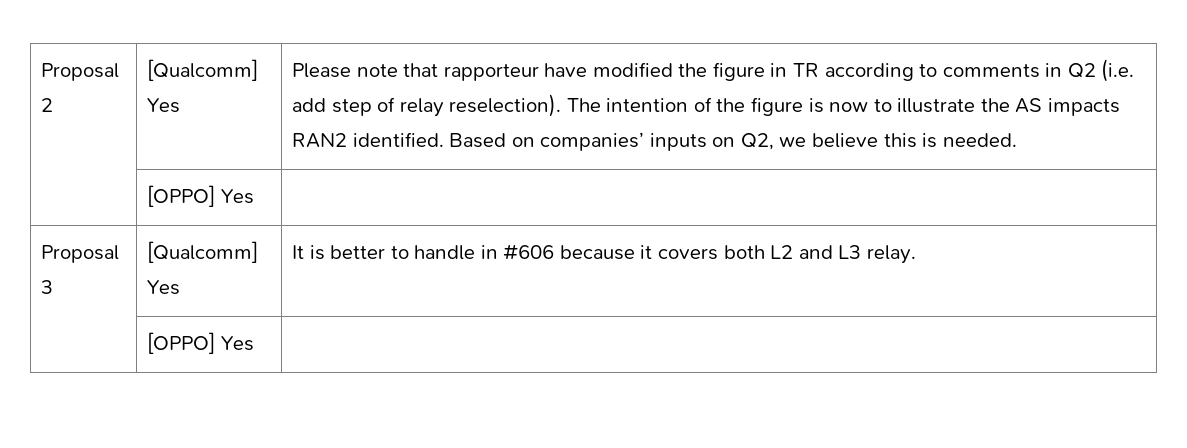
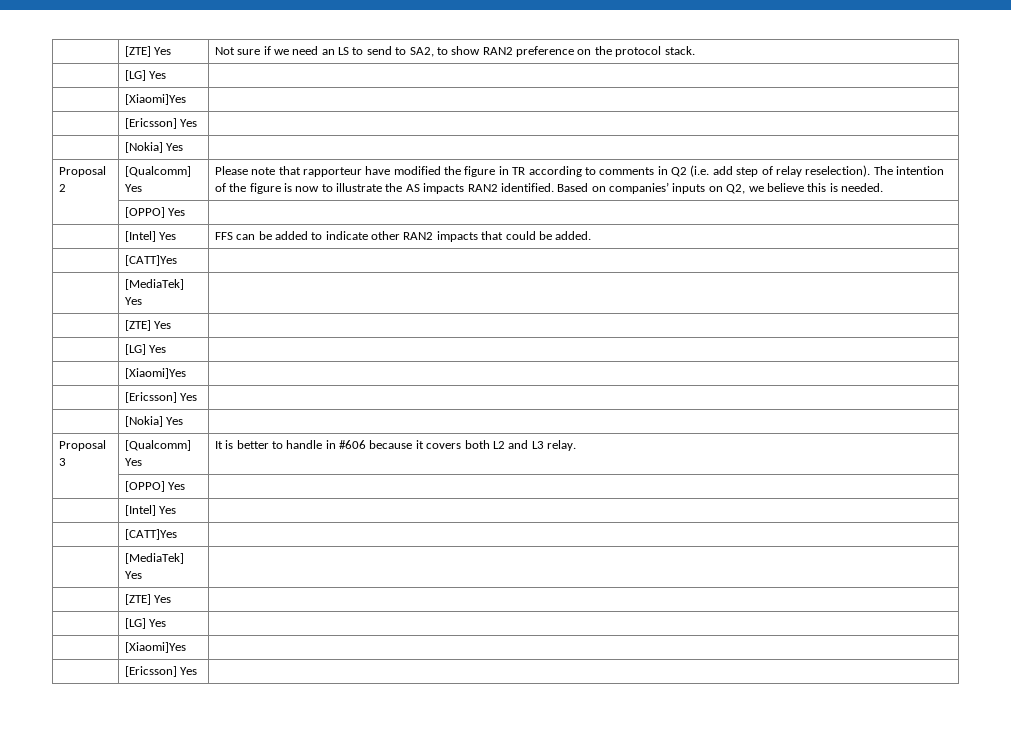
+ [ZTE] Yes | Not sure if we need an LS to send to SA2, to show RAN2 preference on the protocol stack.
+ | [LG] Yes |
+ | [Xiaomi]Yes |
+ | [Ericsson] Yes |
+ | [Nokia] Yes |
+ | [Intel] Yes | FFS can be added to indicate other RAN2 impacts that could be added.
+ | [CATT]Yes |
+ | [MediaTek] Yes |
+ | [ZTE] Yes |
+ | [LG] Yes |
+ | [Xiaomi]Yes |
+ | [Ericsson] Yes |
+ | [Nokia] Yes |
  Proposal 3 | [Qualcomm] Yes | It is better to handle in #606 because it covers both L2 and L3 relay.
  | [OPPO] Yes |
+ | [Intel] Yes |
+ | [CATT]Yes |
+ | [MediaTek] Yes |
+ | [ZTE] Yes |
+ | [LG] Yes |
+ | [Xiaomi]Yes |
+ | [Ericsson] Yes |

